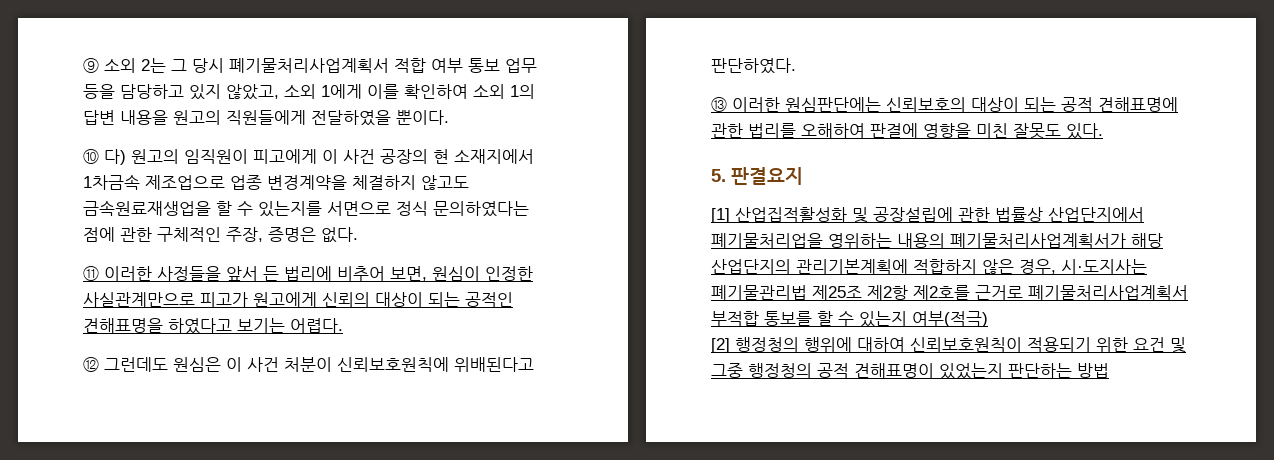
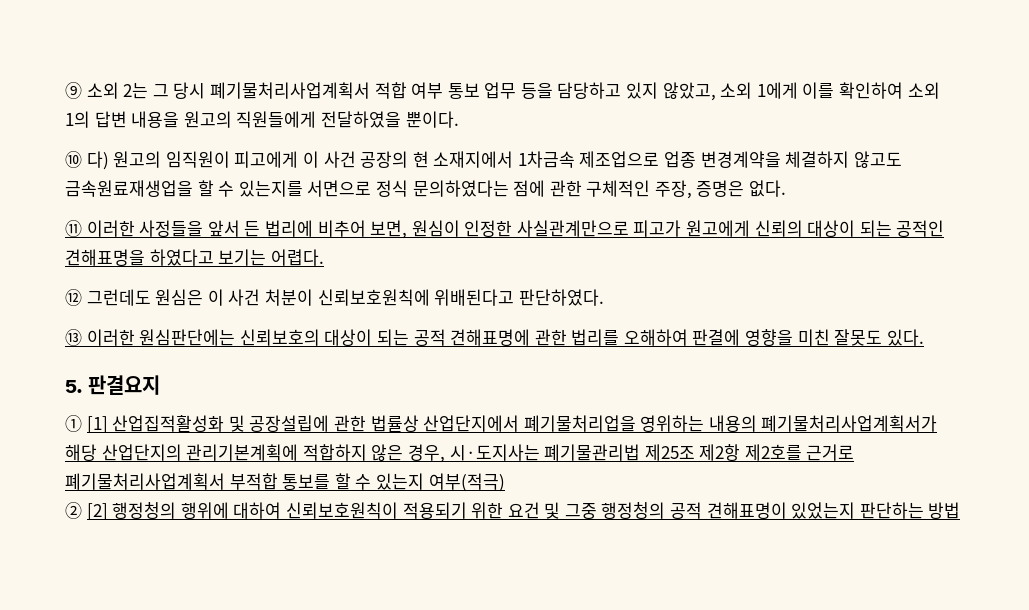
- [1] 산업집적활성화 및 공장설립에 관한 법률상 산업단지에서 폐기물처리업을 영위하는 내용의 폐기물처리사업계획서가 해당 산업단지의 관리기본계획에 적합하지 않은 경우, 시·도지사는 폐기물관리법 제25조 제2항 제2호를 근거로 폐기물처리사업계획서 부적합 통보를 할 수 있는지 여부(적극)
+ ① [1] 산업집적활성화 및 공장설립에 관한 법률상 산업단지에서 폐기물처리업을 영위하는 내용의 폐기물처리사업계획서가 해당 산업단지의 관리기본계획에 적합하지 않은 경우, 시·도지사는 폐기물관리법 제25조 제2항 제2호를 근거로 폐기물처리사업계획서 부적합 통보를 할 수 있는지 여부(적극)
- [2] 행정청의 행위에 대하여 신뢰보호원칙이 적용되기 위한 요건 및 그중 행정청의 공적 견해표명이 있었는지 판단하는 방법
+ ② [2] 행정청의 행위에 대하여 신뢰보호원칙이 적용되기 위한 요건 및 그중 행정청의 공적 견해표명이 있었는지 판단하는 방법

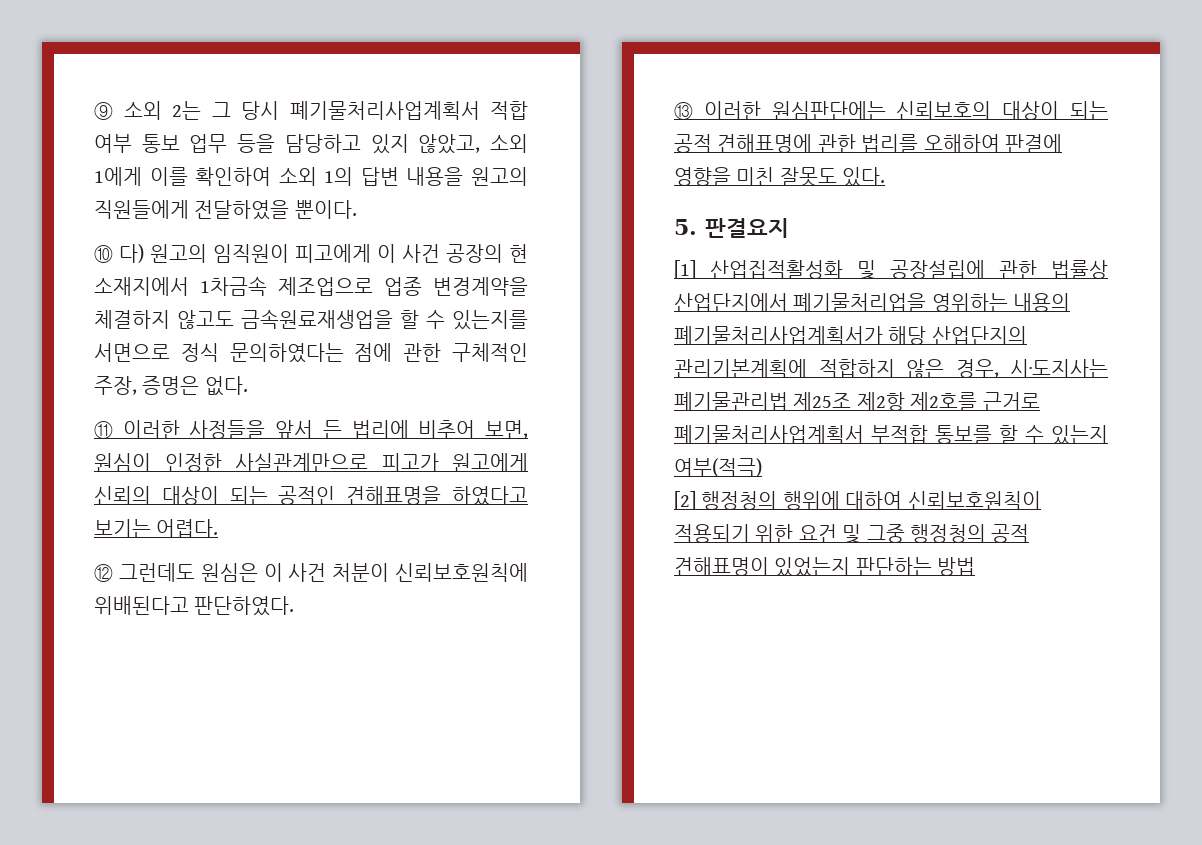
- ① [1] 산업집적활성화 및 공장설립에 관한 법률상 산업단지에서 폐기물처리업을 영위하는 내용의 폐기물처리사업계획서가 해당 산업단지의 관리기본계획에 적합하지 않은 경우, 시·도지사는 폐기물관리법 제25조 제2항 제2호를 근거로 폐기물처리사업계획서 부적합 통보를 할 수 있는지 여부(적극)
+ [1] 산업집적활성화 및 공장설립에 관한 법률상 산업단지에서 폐기물처리업을 영위하는 내용의 폐기물처리사업계획서가 해당 산업단지의 관리기본계획에 적합하지 않은 경우, 시·도지사는 폐기물관리법 제25조 제2항 제2호를 근거로 폐기물처리사업계획서 부적합 통보를 할 수 있는지 여부(적극)
- ② [2] 행정청의 행위에 대하여 신뢰보호원칙이 적용되기 위한 요건 및 그중 행정청의 공적 견해표명이 있었는지 판단하는 방법
+ [2] 행정청의 행위에 대하여 신뢰보호원칙이 적용되기 위한 요건 및 그중 행정청의 공적 견해표명이 있었는지 판단하는 방법

